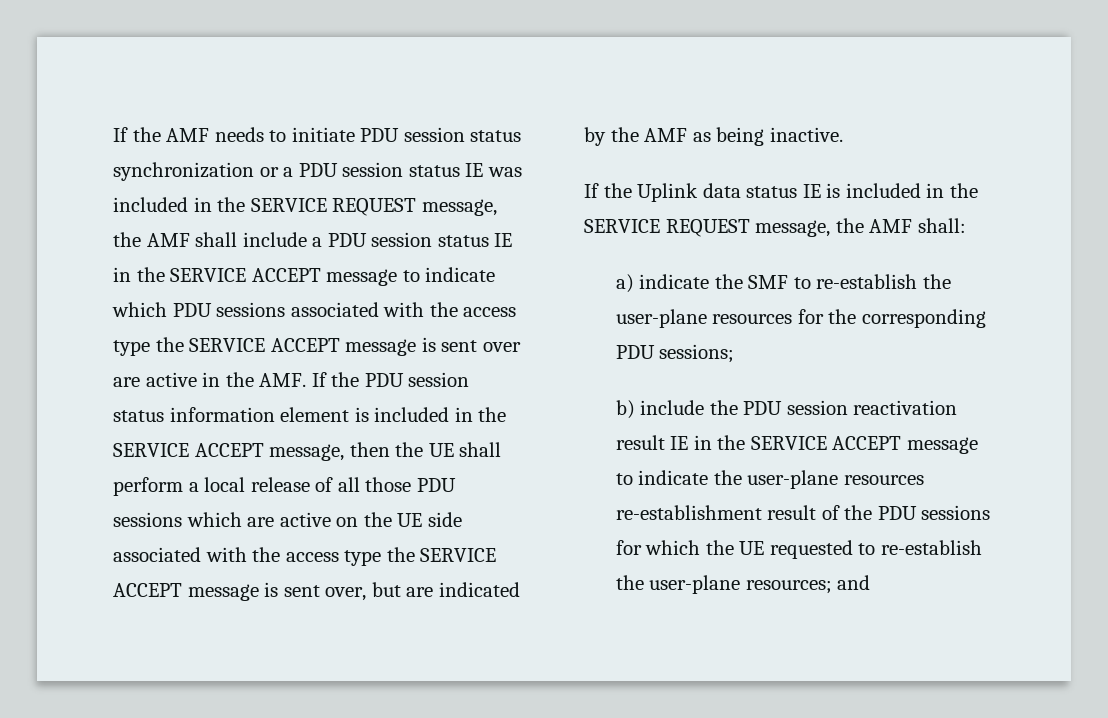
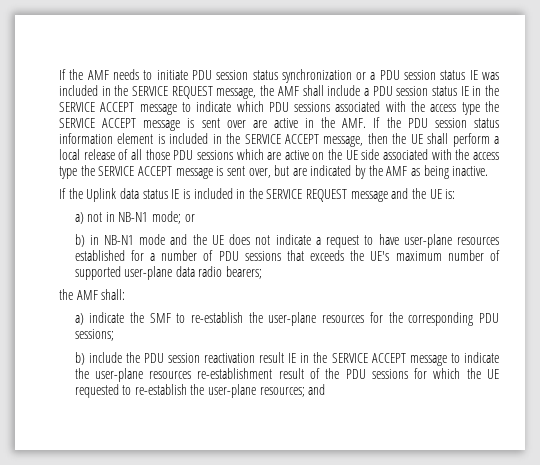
- If the Uplink data status IE is included in the SERVICE REQUEST message, the AMF shall:
+ If the Uplink data status IE is included in the SERVICE REQUEST message and the UE is:
+ a) not in NB-N1 mode; or
+ b) in NB-N1 mode and the UE does not indicate a request to have user-plane resources established for a number of PDU sessions that exceeds the UE's maximum number of supported user-plane data radio bearers;
+ the AMF shall:

